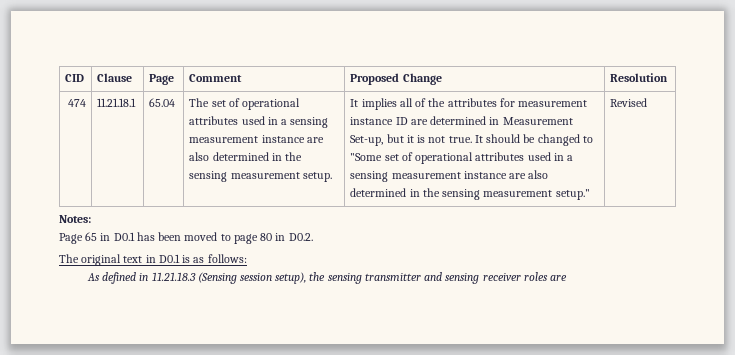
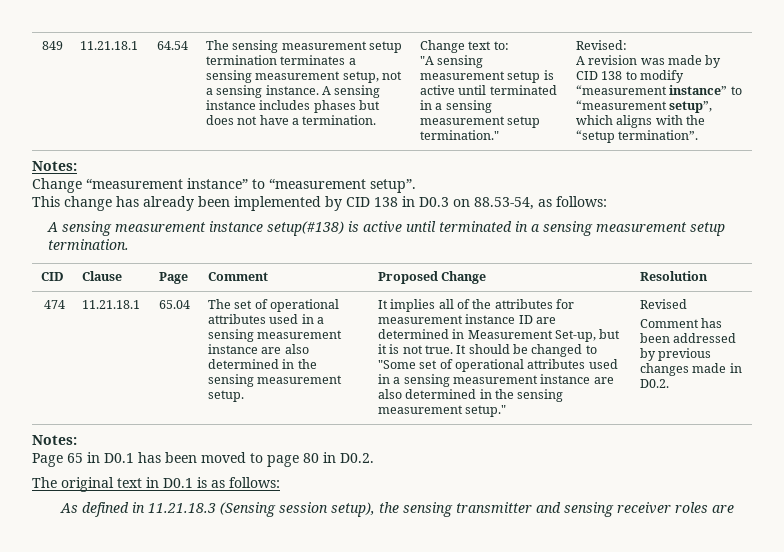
+ 849 | 11.21.18.1 | 64.54 | The sensing measurement setup termination terminates a sensing measurement setup, not a sensing instance. A sensing instance includes phases but does not have a termination. | Change text to:
+ "A sensing measurement setup is active until terminated in a sensing measurement setup termination." | Revised:
+ A revision was made by CID 138 to modify “measurement instance” to “measurement setup”, which aligns with the “setup termination”.
+ Notes:
+ Change “measurement instance” to “measurement setup”.
+ This change has already been implemented by CID 138 in D0.3 on 88.53-54, as follows:
+ A sensing measurement instance setup(#138) is active until terminated in a sensing measurement setup termination.
+ Comment has been addressed by previous changes made in D0.2.

